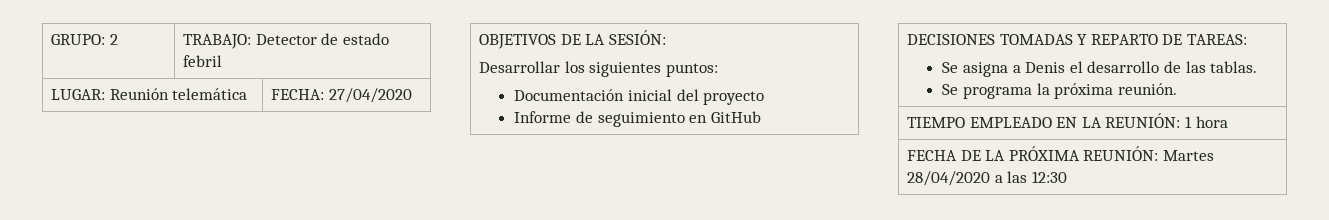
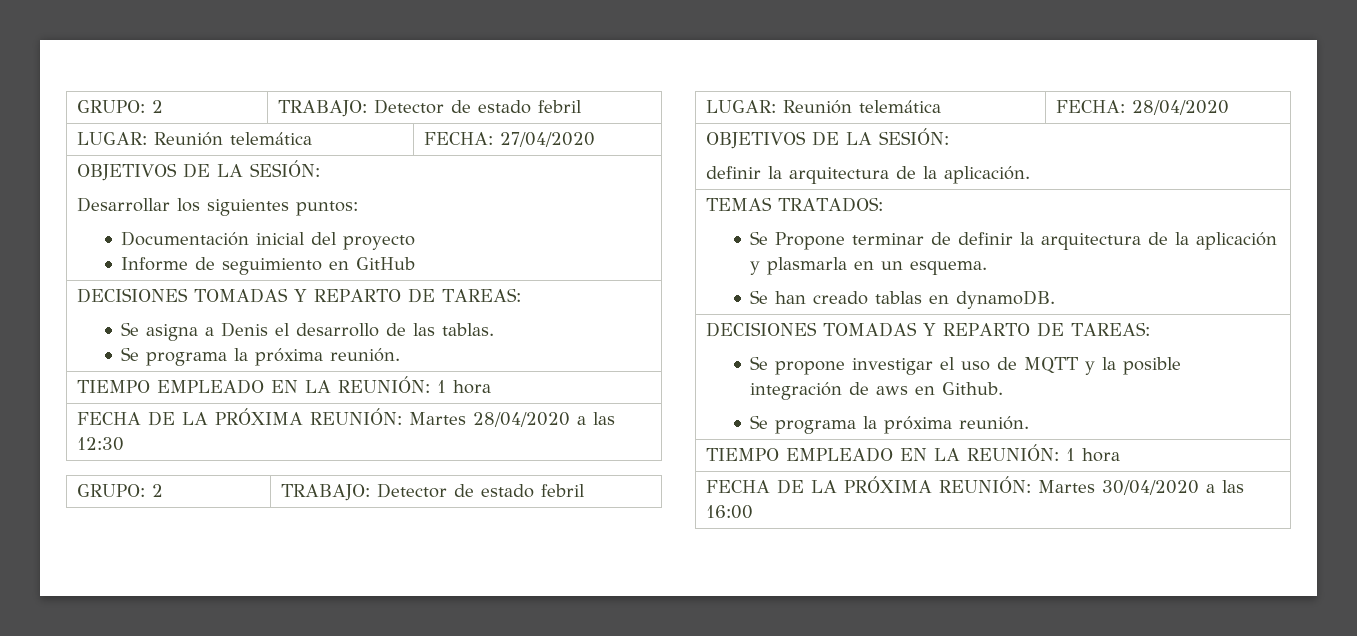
  FECHA DE LA PRÓXIMA REUNIÓN: Martes 28/04/2020 a las 12:30
+ GRUPO: 2 | TRABAJO: Detector de estado febril
+ LUGAR: Reunión telemática | FECHA: 28/04/2020
+ OBJETIVOS DE LA SESIÓN:
+ definir la arquitectura de la aplicación.
+ TEMAS TRATADOS:
+ Se Propone terminar de definir la arquitectura de la aplicación y plasmarla en un esquema.
+ Se han creado tablas en dynamoDB.
+ DECISIONES TOMADAS Y REPARTO DE TAREAS:
+ Se propone investigar el uso de MQTT y la posible integración de aws en Github.
+ Se programa la próxima reunión.
+ TIEMPO EMPLEADO EN LA REUNIÓN: 1 hora
+ FECHA DE LA PRÓXIMA REUNIÓN: Martes 30/04/2020 a las 16:00

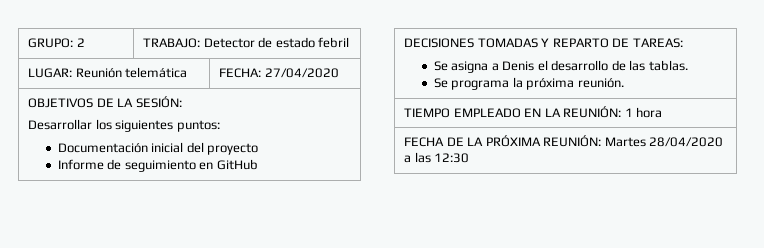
  FECHA DE LA PRÓXIMA REUNIÓN: Martes 28/04/2020 a las 12:30
- GRUPO: 2 | TRABAJO: Detector de estado febril
- LUGAR: Reunión telemática | FECHA: 28/04/2020
- OBJETIVOS DE LA SESIÓN:
- definir la arquitectura de la aplicación.
- TEMAS TRATADOS:
- Se Propone terminar de definir la arquitectura de la aplicación y plasmarla en un esquema.
- Se han creado tablas en dynamoDB.
- DECISIONES TOMADAS Y REPARTO DE TAREAS:
- Se propone investigar el uso de MQTT y la posible integración de aws en Github.
- Se programa la próxima reunión.
- TIEMPO EMPLEADO EN LA REUNIÓN: 1 hora
- FECHA DE LA PRÓXIMA REUNIÓN: Martes 30/04/2020 a las 16:00

